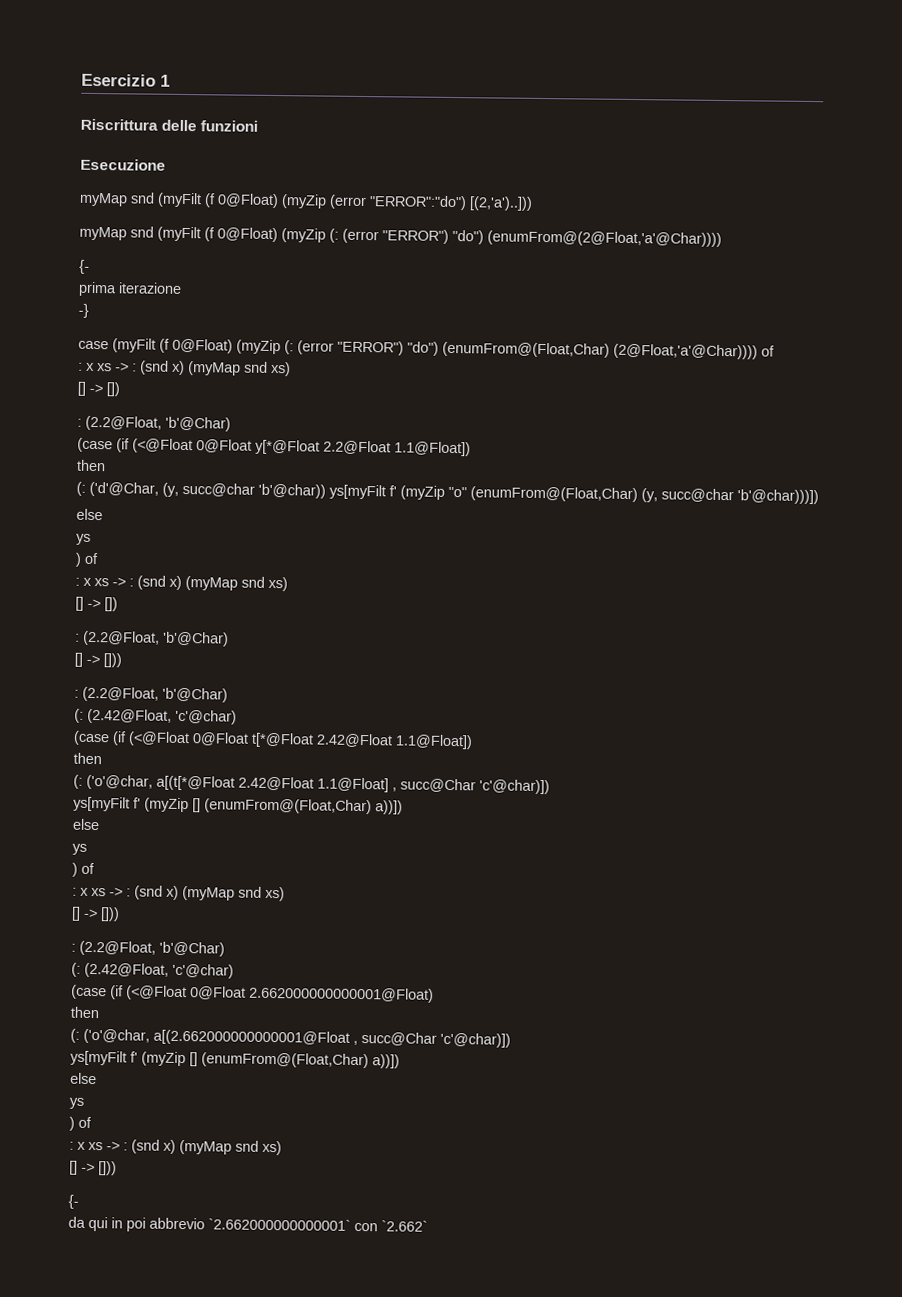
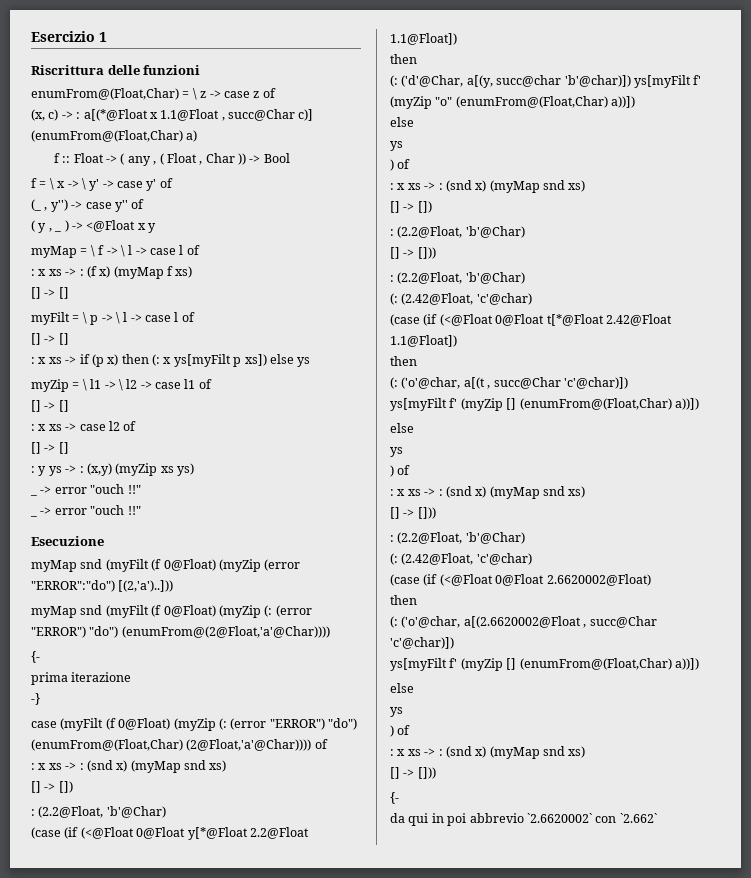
+ enumFrom@(Float,Char) = \ z -> case z of
+ (x, c) -> : a[(*@Float x 1.1@Float , succ@Char c)] (enumFrom@(Float,Char) a)
+ f :: Float -> ( any , ( Float , Char )) -> Bool
+ f = \ x -> \ y' -> case y' of
+ (_ , y'') -> case y'' of
+ ( y , _ ) -> <@Float x y
+ myMap = \ f -> \ l -> case l of
+ : x xs -> : (f x) (myMap f xs)
+ [] -> []
+ myFilt = \ p -> \ l -> case l of
+ [] -> []
+ : x xs -> if (p x) then (: x ys[myFilt p xs]) else ys
+ myZip = \ l1 -> \ l2 -> case l1 of
+ [] -> []
+ : x xs -> case l2 of
+ [] -> []
+ : y ys -> : (x,y) (myZip xs ys)
+ _ -> error "ouch !!"
+ _ -> error "ouch !!"
- (: ('d'@Char, (y, succ@char 'b'@char)) ys[myFilt f' (myZip "o" (enumFrom@(Float,Char) (y, succ@char 'b'@char)))])
+ (: ('d'@Char, a[(y, succ@char 'b'@char)]) ys[myFilt f' (myZip "o" (enumFrom@(Float,Char) a))])
- (: ('o'@char, a[(t[*@Float 2.42@Float 1.1@Float] , succ@Char 'c'@char)])
+ (: ('o'@char, a[(t , succ@Char 'c'@char)])
- (case (if (<@Float 0@Float 2.662000000000001@Float)
+ (case (if (<@Float 0@Float 2.6620002@Float)
  then
- (: ('o'@char, a[(2.662000000000001@Float , succ@Char 'c'@char)])
+ (: ('o'@char, a[(2.6620002@Float , succ@Char 'c'@char)])
- da qui in poi abbrevio `2.662000000000001` con `2.662`
+ da qui in poi abbrevio `2.6620002` con `2.662`

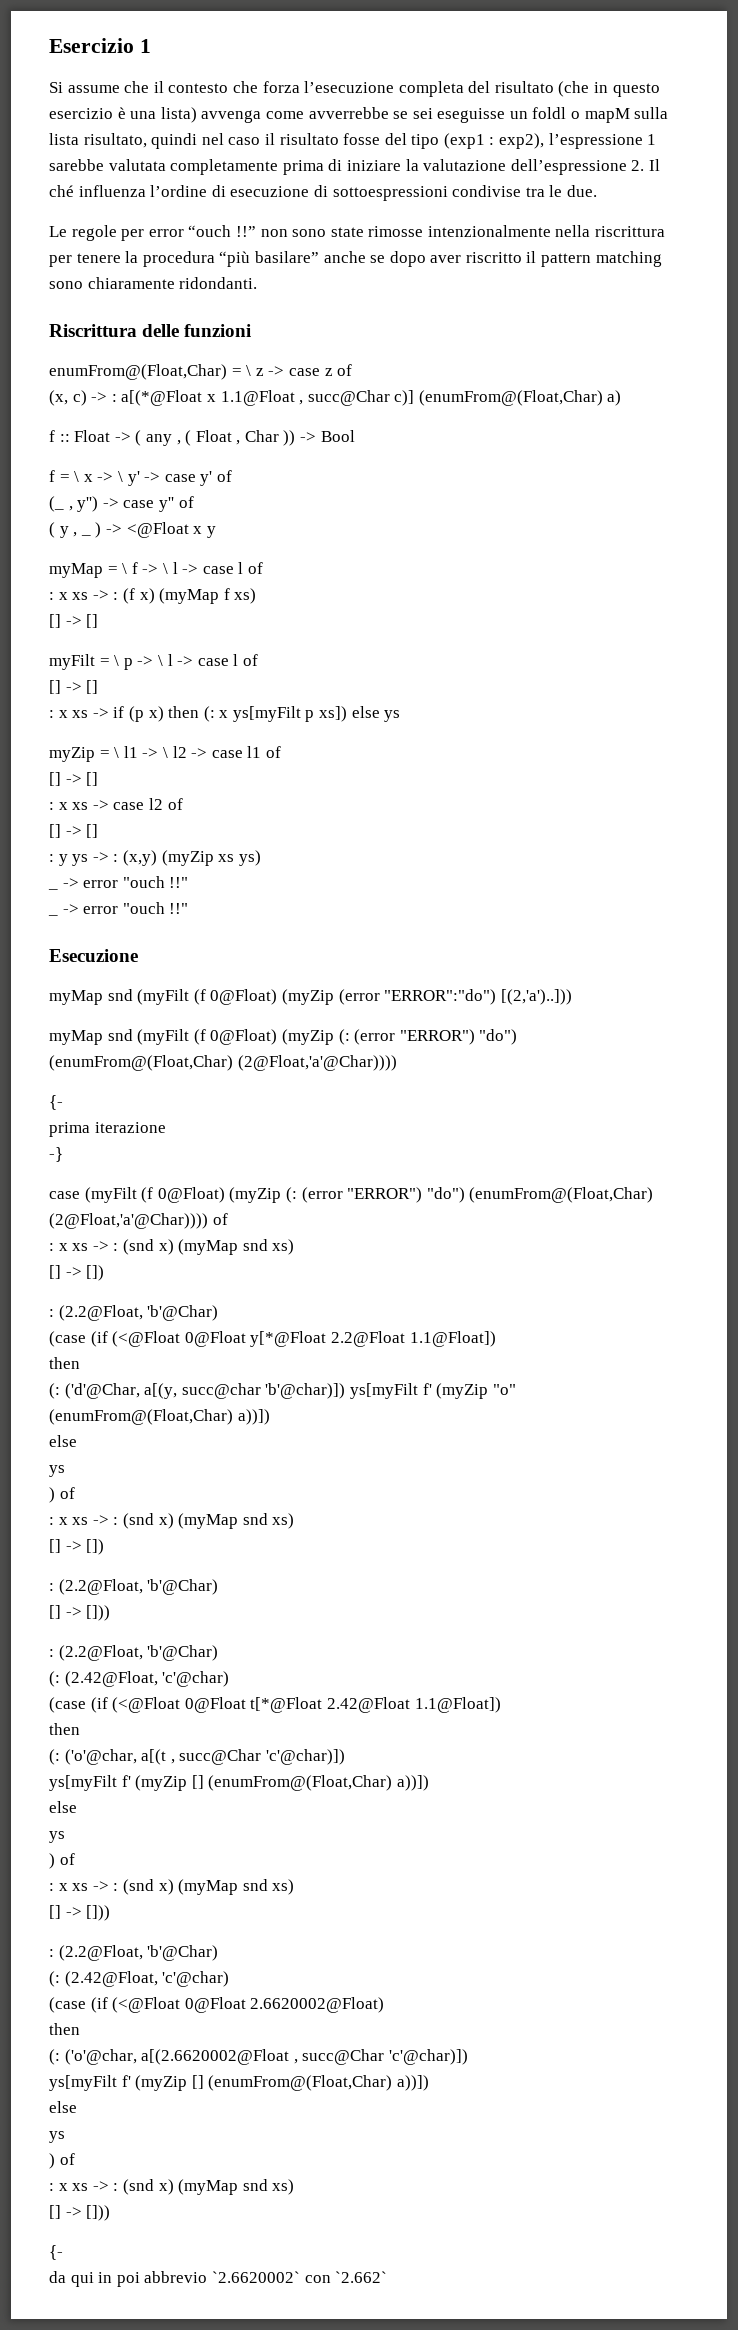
+ Si assume che il contesto che forza l’esecuzione completa del risultato (che in questo esercizio è una lista) avvenga come avverrebbe se sei eseguisse un foldl o mapM sulla lista risultato, quindi nel caso il risultato fosse del tipo (exp1 : exp2), l’espressione 1 sarebbe valutata completamente prima di iniziare la valutazione dell’espressione 2. Il ché influenza l’ordine di esecuzione di sottoespressioni condivise tra le due.
+ Le regole per error “ouch !!” non sono state rimosse intenzionalmente nella riscrittura per tenere la procedura “più basilare” anche se dopo aver riscritto il pattern matching sono chiaramente ridondanti.
- myMap snd (myFilt (f 0@Float) (myZip (: (error "ERROR") "do") (enumFrom@(2@Float,'a'@Char))))
+ myMap snd (myFilt (f 0@Float) (myZip (: (error "ERROR") "do") (enumFrom@(Float,Char) (2@Float,'a'@Char))))

